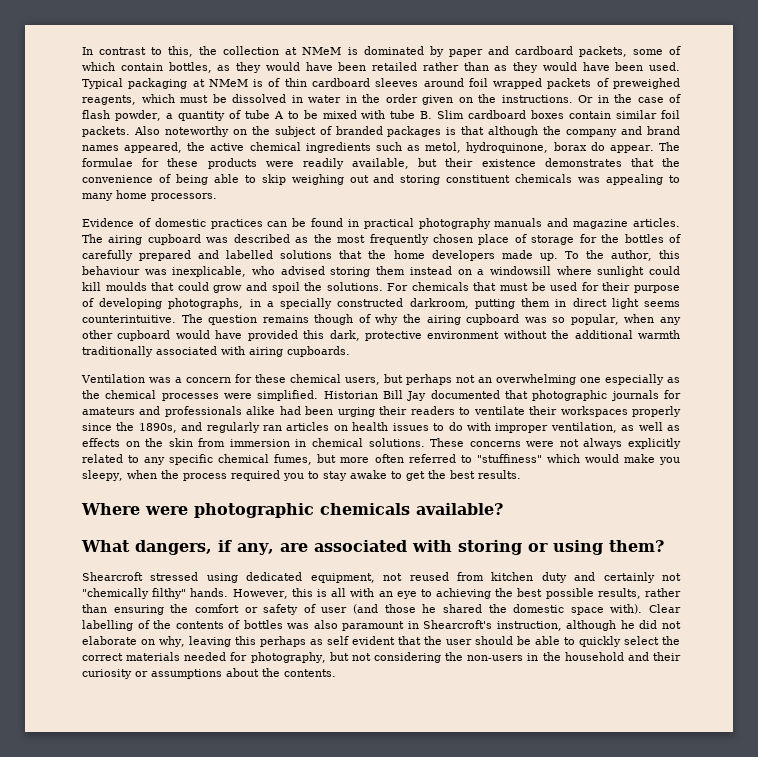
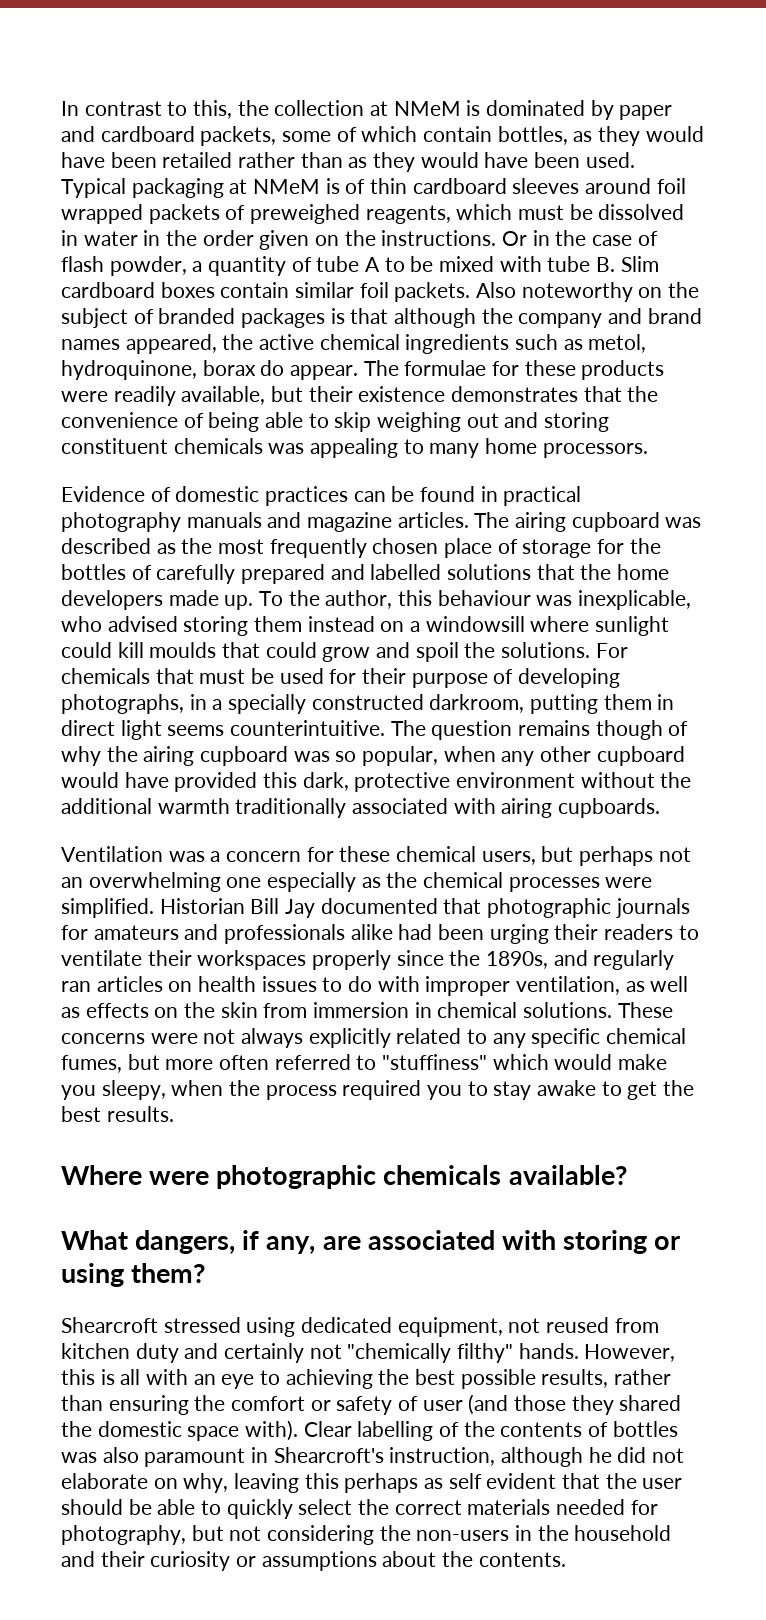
- However, this is all with an eye to achieving the best possible results, rather than ensuring the comfort or safety of user (and those he shared the domestic space with).
+ However, this is all with an eye to achieving the best possible results, rather than ensuring the comfort or safety of user (and those they shared the domestic space with).

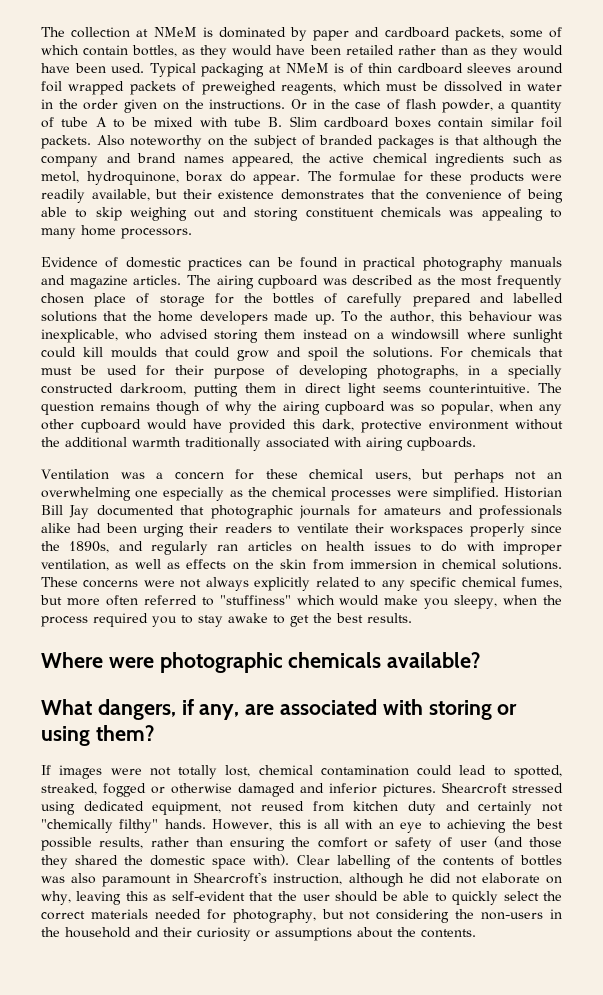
- In contrast to this, the collection at NMeM is dominated by paper and cardboard packets, some of which contain bottles, as they would have been retailed rather than as they would have been used.
+ The collection at NMeM is dominated by paper and cardboard packets, some of which contain bottles, as they would have been retailed rather than as they would have been used.
+ If images were not totally lost, chemical contamination could lead to spotted, streaked, fogged or otherwise damaged and inferior pictures.
- Clear labelling of the contents of bottles was also paramount in Shearcroft's instruction, although he did not elaborate on why, leaving this perhaps as self evident that the user should be able to quickly select the correct materials needed for photography, but not considering the non-users in the household and their curiosity or assumptions about the contents.
+ Clear labelling of the contents of bottles was also paramount in Shearcroft's instruction, although he did not elaborate on why, leaving this as self-evident that the user should be able to quickly select the correct materials needed for photography, but not considering the non-users in the household and their curiosity or assumptions about the contents.

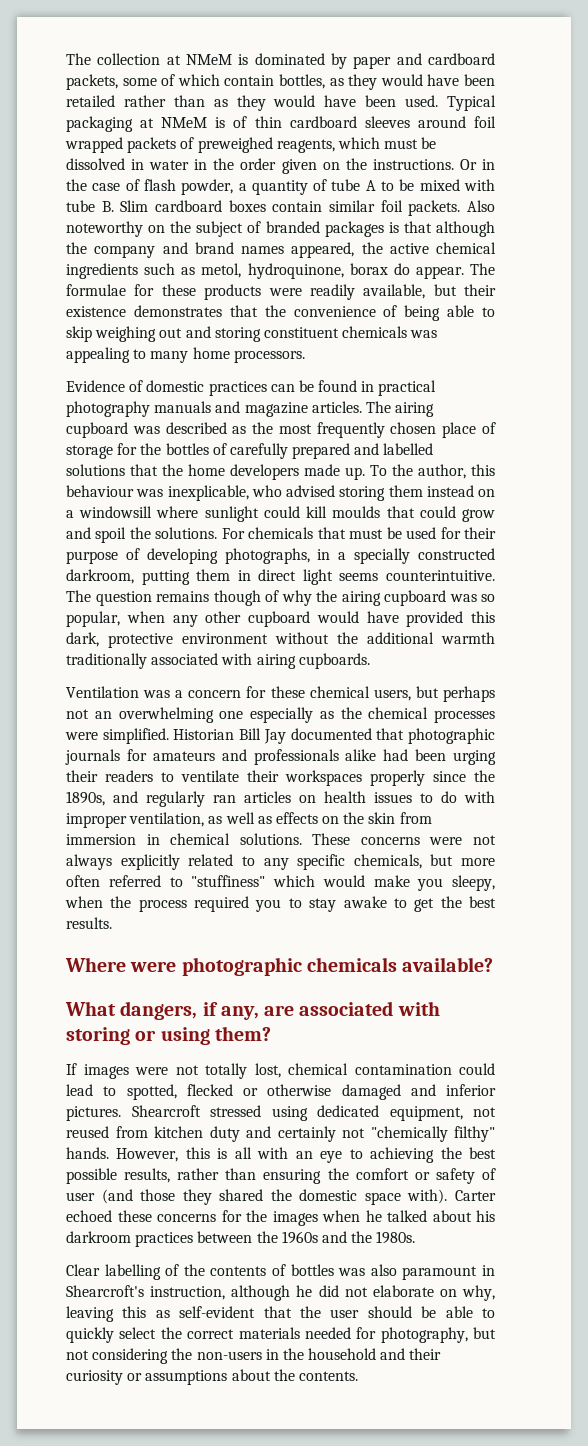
- These concerns were not always explicitly related to any specific chemical fumes, but more often referred to "stuffiness" which would make you sleepy, when the process required you to stay awake to get the best results.
+ These concerns were not always explicitly related to any specific chemicals, but more often referred to "stuffiness" which would make you sleepy, when the process required you to stay awake to get the best results.
- If images were not totally lost, chemical contamination could lead to spotted, streaked, fogged or otherwise damaged and inferior pictures.
+ If images were not totally lost, chemical contamination could lead to spotted, flecked or otherwise damaged and inferior pictures.
- However, this is all with an eye to achieving the best possible results, rather than ensuring the comfort or safety of user (and those they shared the domestic space with). Clear labelling of the contents of bottles was also paramount in Shearcroft's instruction, although he did not elaborate on why, leaving this as self-evident that the user should be able to quickly select the correct materials needed for photography, but not considering the non-users in the household and their curiosity or assumptions about the contents.
+ However, this is all with an eye to achieving the best possible results, rather than ensuring the comfort or safety of user (and those they shared the domestic space with). Carter echoed these concerns for the images when he talked about his darkroom practices between the 1960s and the 1980s.
+ Clear labelling of the contents of bottles was also paramount in Shearcroft's instruction, although he did not elaborate on why, leaving this as self-evident that the user should be able to quickly select the correct materials needed for photography, but not considering the non-users in the household and their curiosity or assumptions about the contents.

